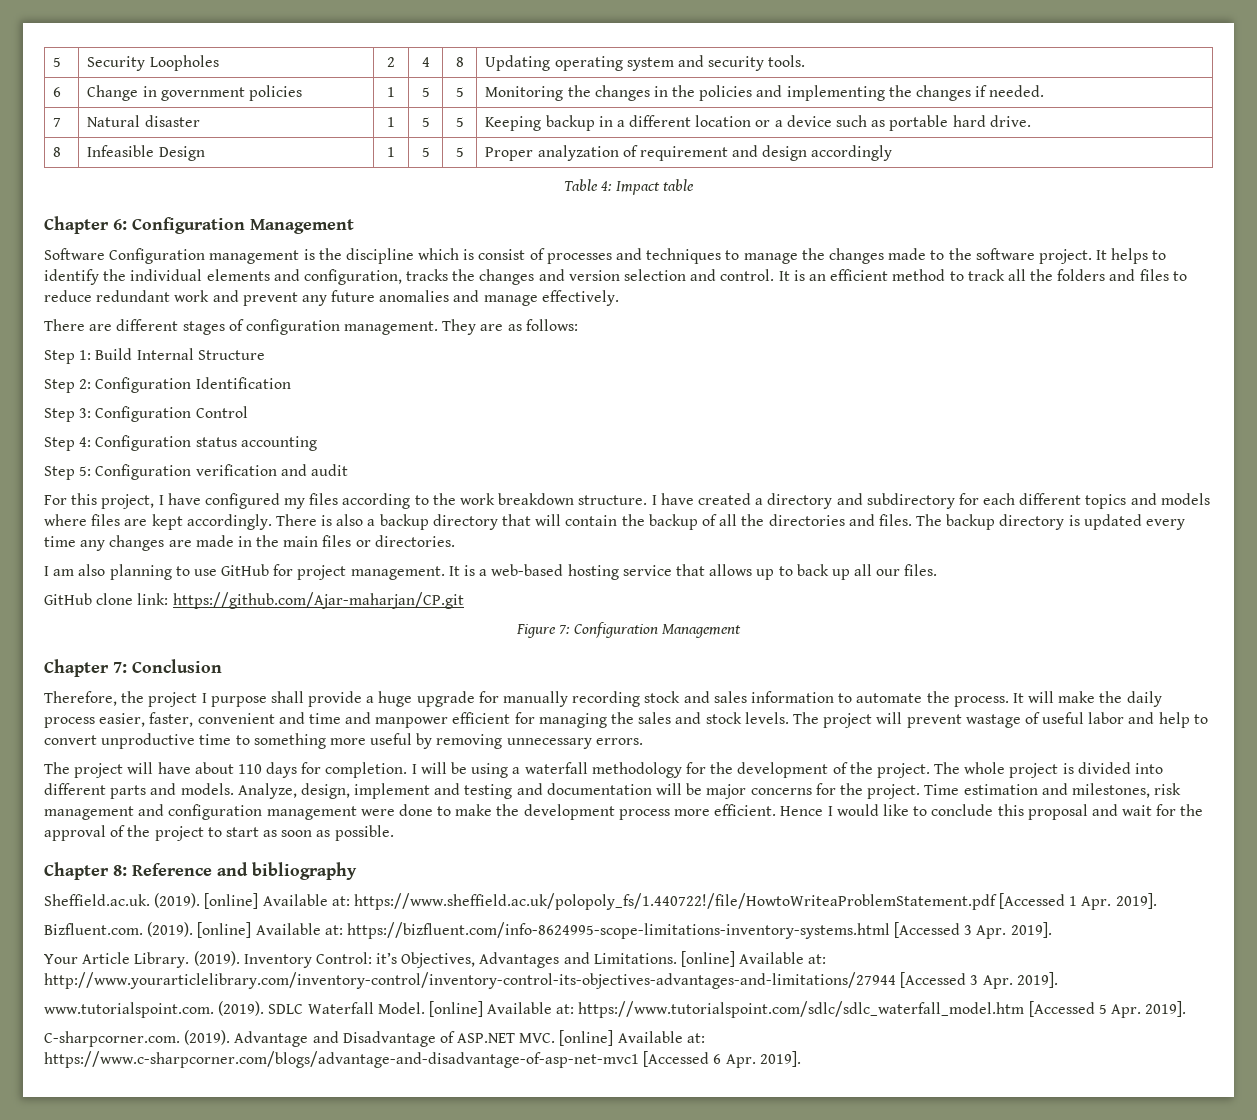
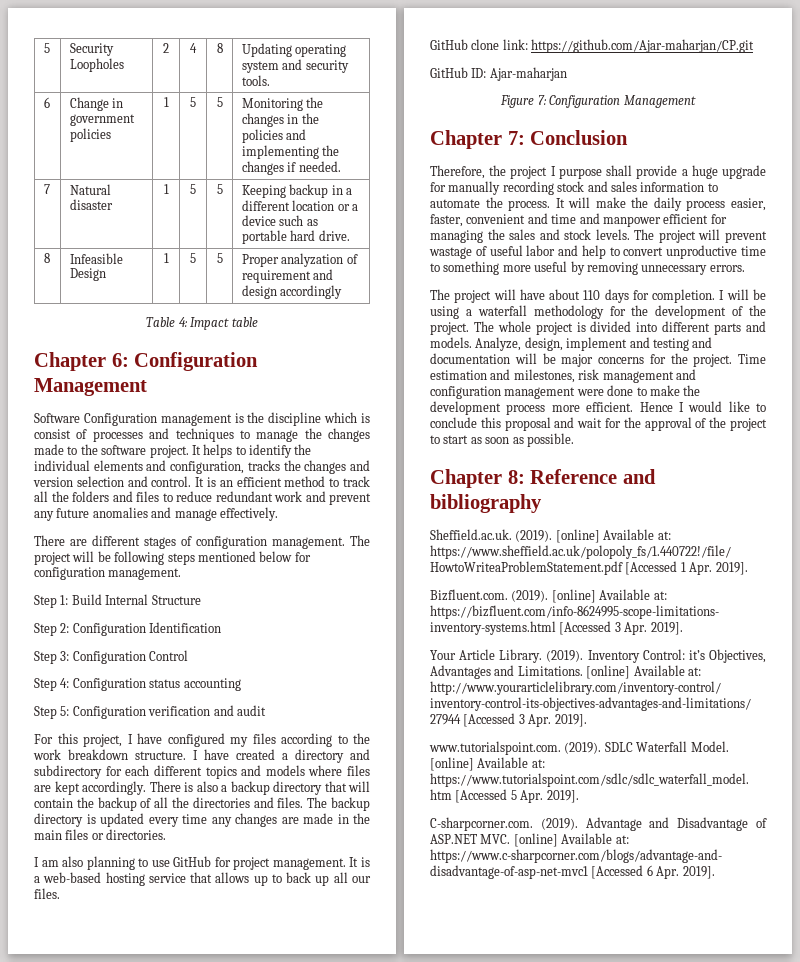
- They are as follows:
+ The project will be following steps mentioned below for configuration management.
+ GitHub ID: Ajar-maharjan

